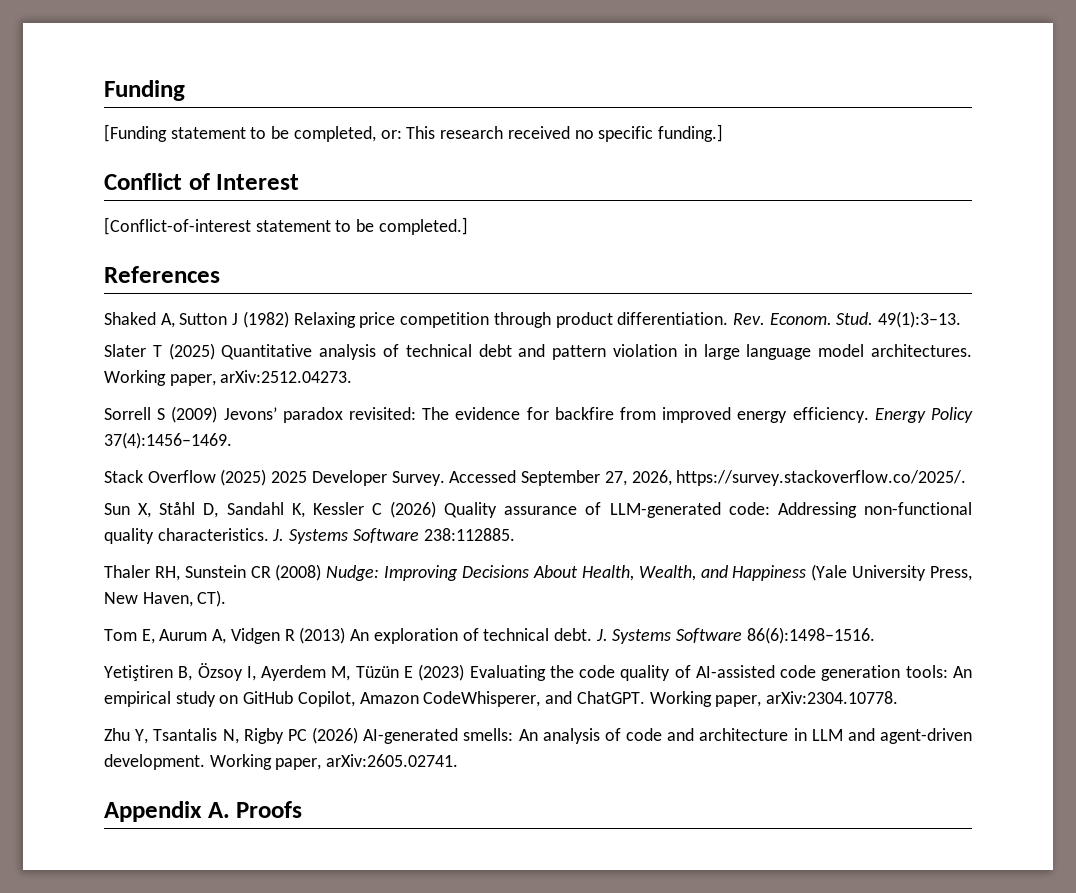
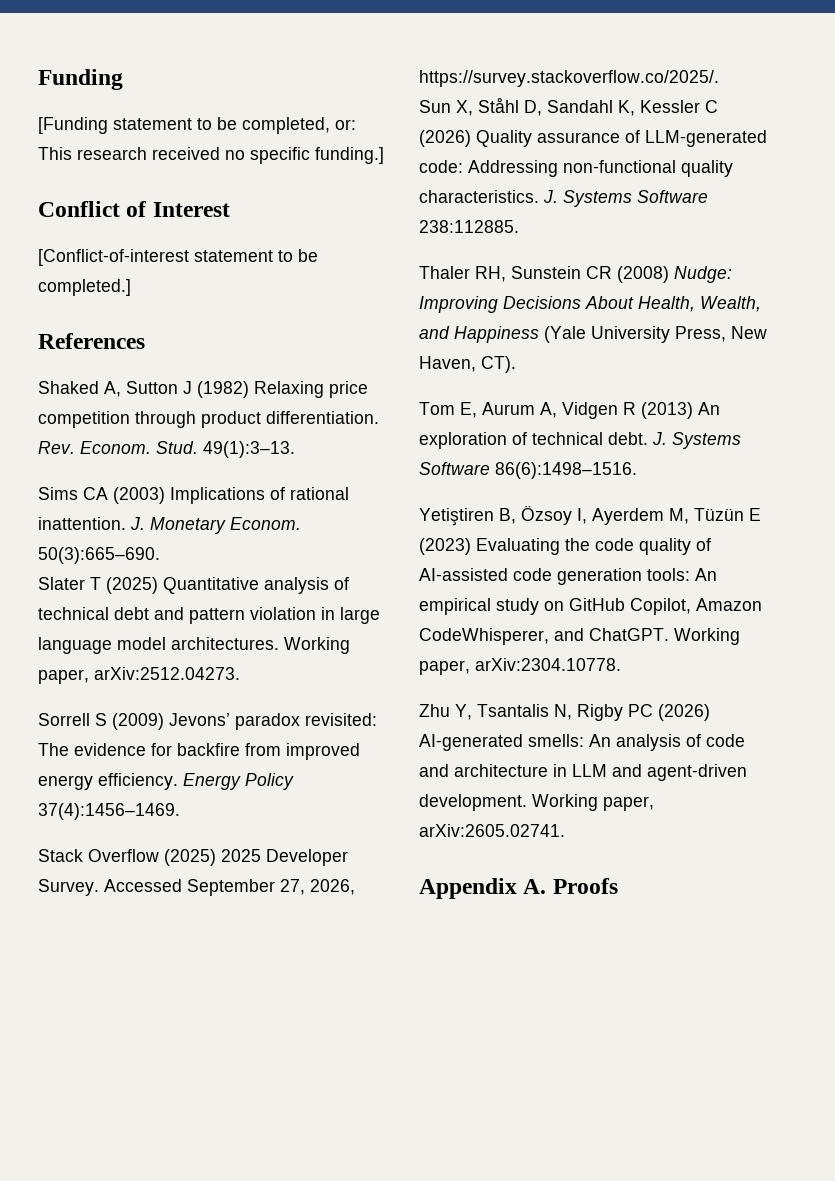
+ Sims CA (2003) Implications of rational inattention. J. Monetary Econom. 50(3):665–690.

